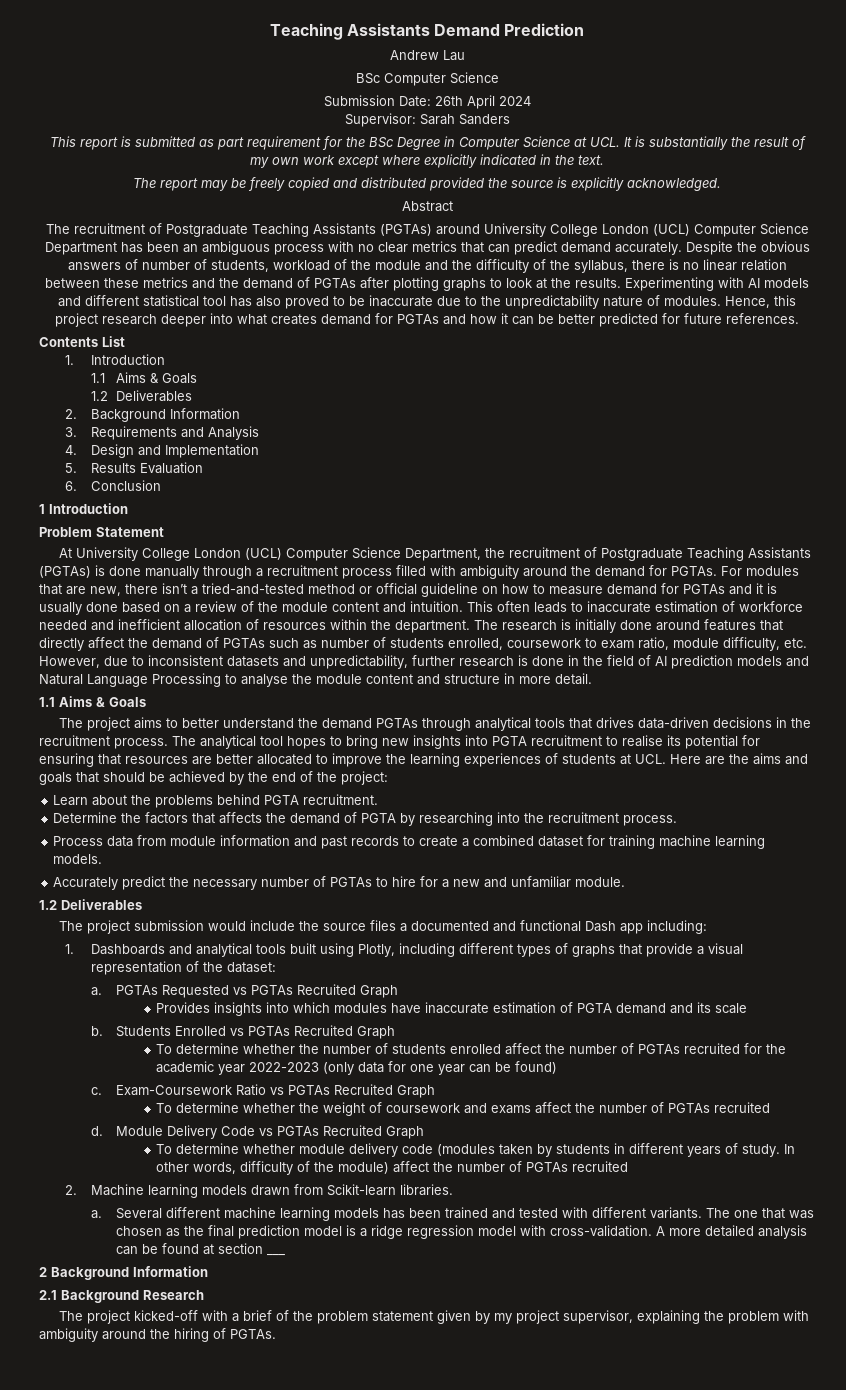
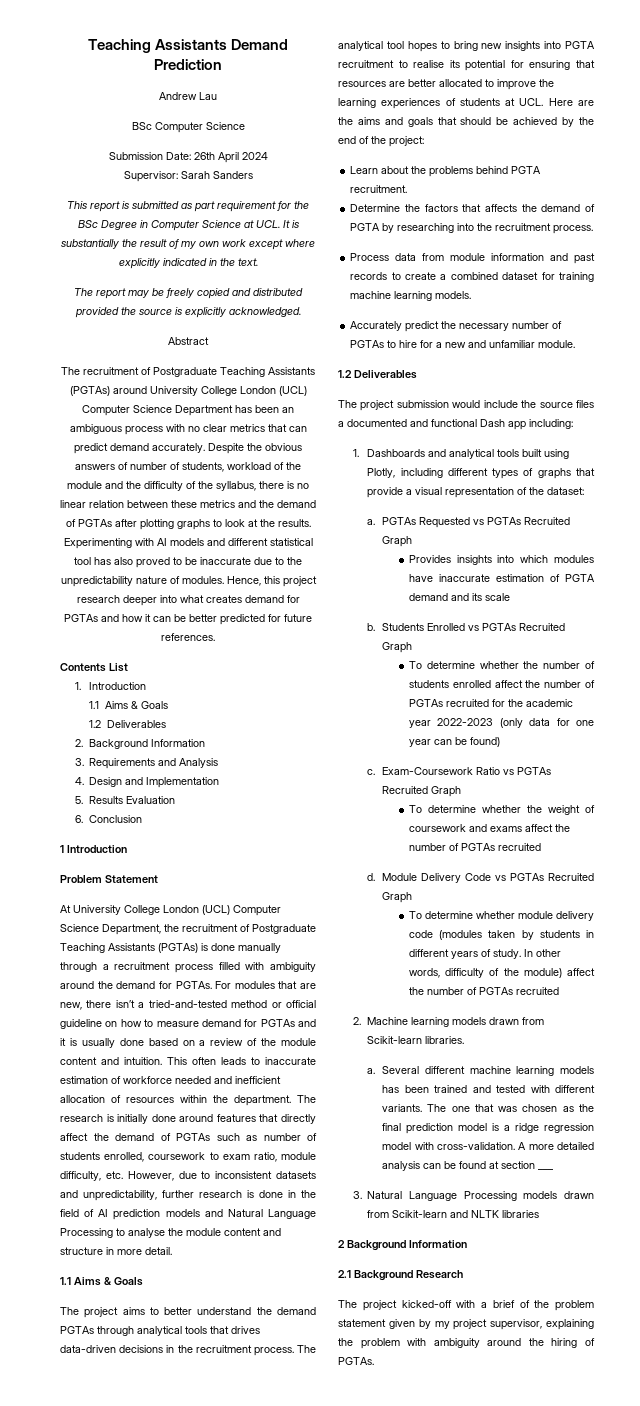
+ 3. Natural Language Processing models drawn from Scikit-learn and NLTK libraries

